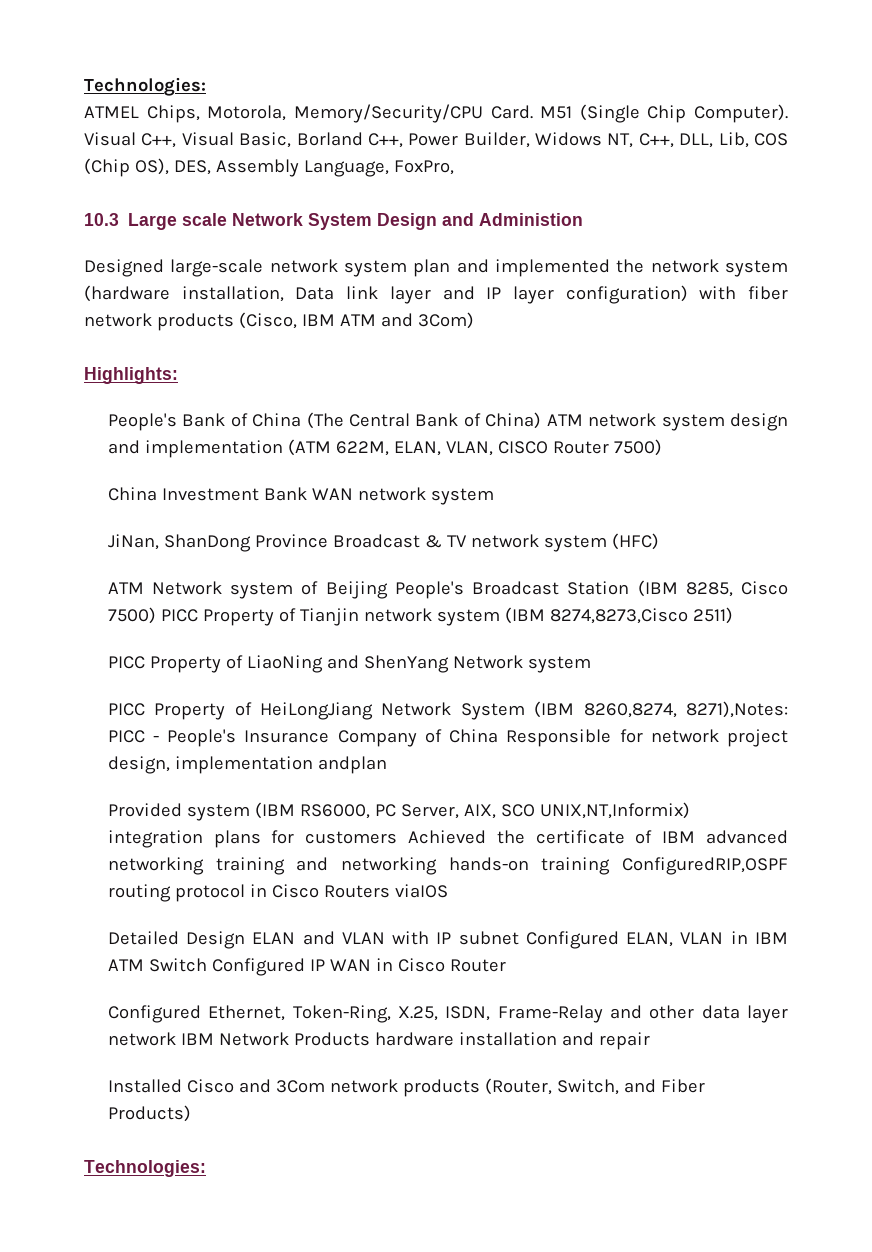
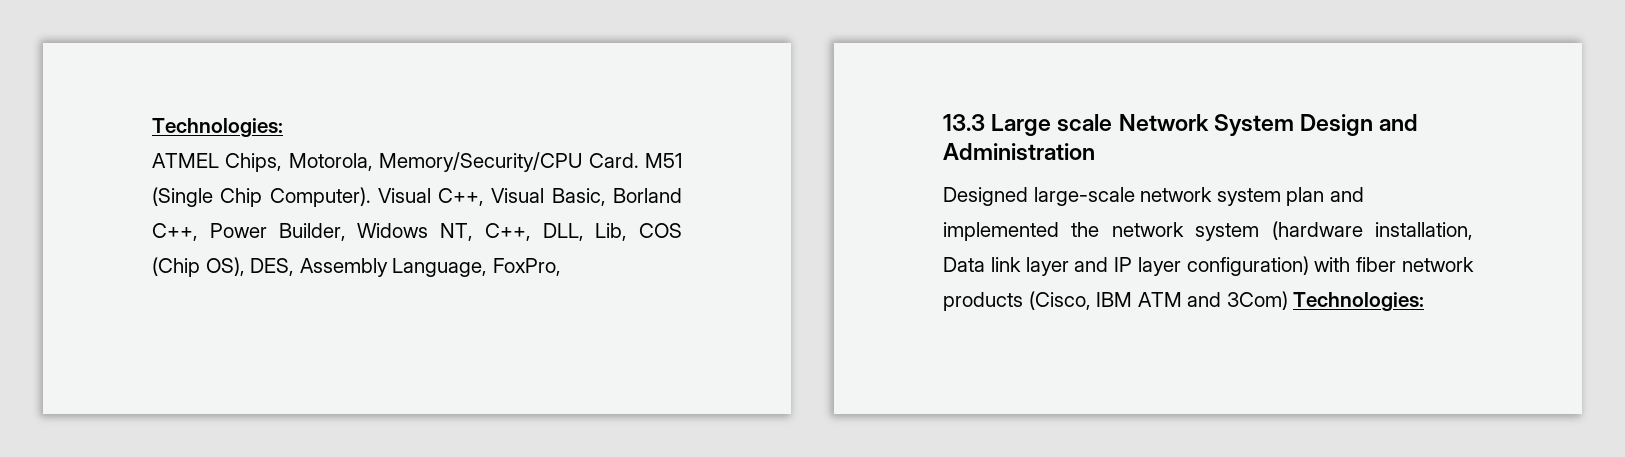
- 10.3 Large scale Network System Design and Administion
+ 13.3 Large scale Network System Design and Administration
- Designed large-scale network system plan and implemented the network system (hardware installation, Data link layer and IP layer configuration) with fiber network products (Cisco, IBM ATM and 3Com)
- Highlights:
- People's Bank of China (The Central Bank of China) ATM network system design and implementation (ATM 622M, ELAN, VLAN, CISCO Router 7500)
- China Investment Bank WAN network system
- JiNan, ShanDong Province Broadcast & TV network system (HFC)
- ATM Network system of Beijing People's Broadcast Station (IBM 8285, Cisco 7500) PICC Property of Tianjin network system (IBM 8274,8273,Cisco 2511)
- PICC Property of LiaoNing and ShenYang Network system
- PICC Property of HeiLongJiang Network System (IBM 8260,8274, 8271),Notes: PICC - People's Insurance Company of China Responsible for network project design, implementation andplan
- Provided system (IBM RS6000, PC Server, AIX, SCO UNIX,NT,Informix) integration plans for customers Achieved the certificate of IBM advanced networking training and networking hands-on training ConfiguredRIP,OSPF routing protocol in Cisco Routers viaIOS
- Detailed Design ELAN and VLAN with IP subnet Configured ELAN, VLAN in IBM ATM Switch Configured IP WAN in Cisco Router
- Configured Ethernet, Token-Ring, X.25, ISDN, Frame-Relay and other data layer network IBM Network Products hardware installation and repair
- Installed Cisco and 3Com network products (Router, Switch, and Fiber Products)
- Technologies:
+ Designed large-scale network system plan and implemented the network system (hardware installation, Data link layer and IP layer configuration) with fiber network products (Cisco, IBM ATM and 3Com) Technologies:

